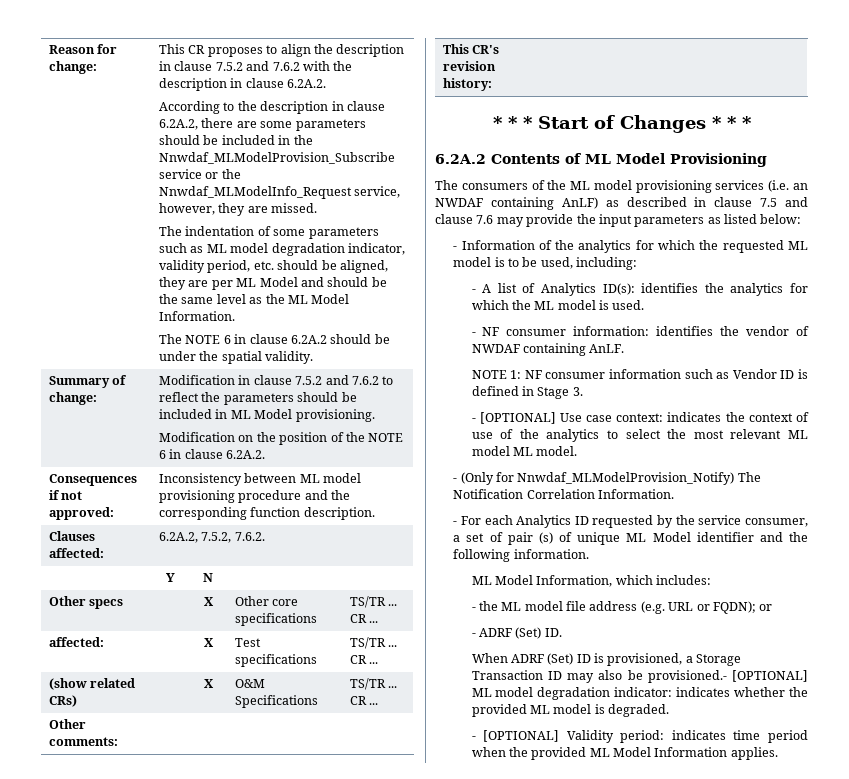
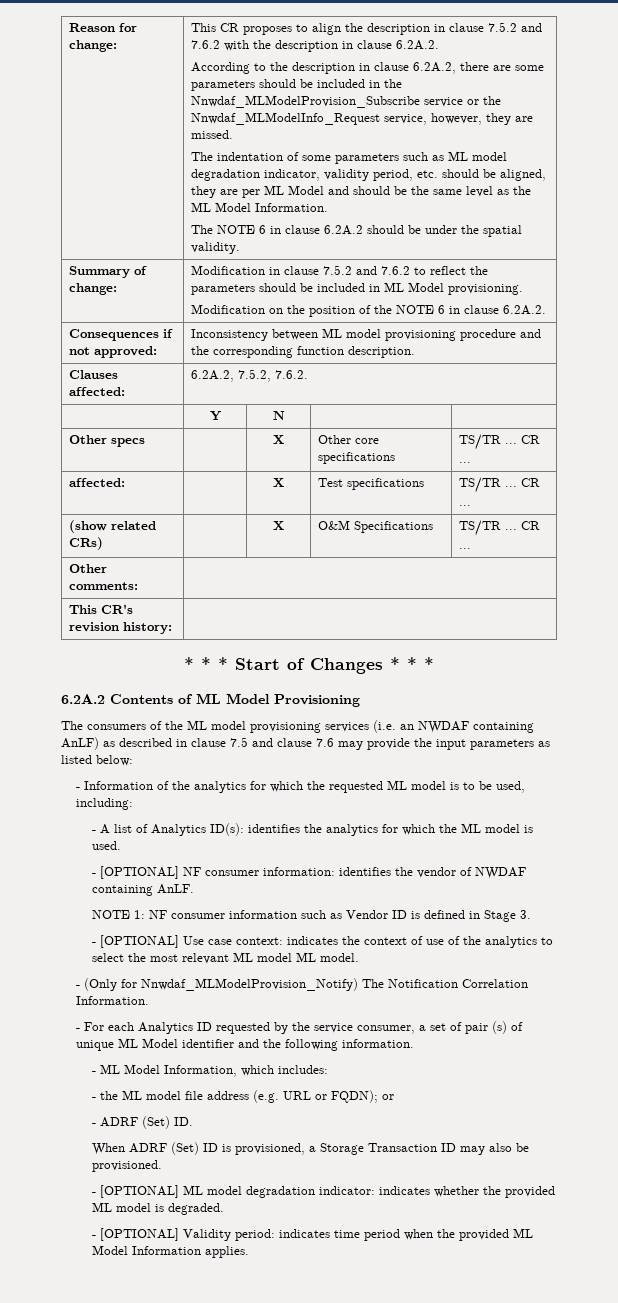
- - NF consumer information: identifies the vendor of NWDAF containing AnLF.
+ - [OPTIONAL] NF consumer information: identifies the vendor of NWDAF containing AnLF.
- ML Model Information, which includes:
+ - ML Model Information, which includes:
- When ADRF (Set) ID is provisioned, a Storage Transaction ID may also be provisioned.- [OPTIONAL] ML model degradation indicator: indicates whether the provided ML model is degraded.
+ When ADRF (Set) ID is provisioned, a Storage Transaction ID may also be provisioned.
+ - [OPTIONAL] ML model degradation indicator: indicates whether the provided ML model is degraded.

